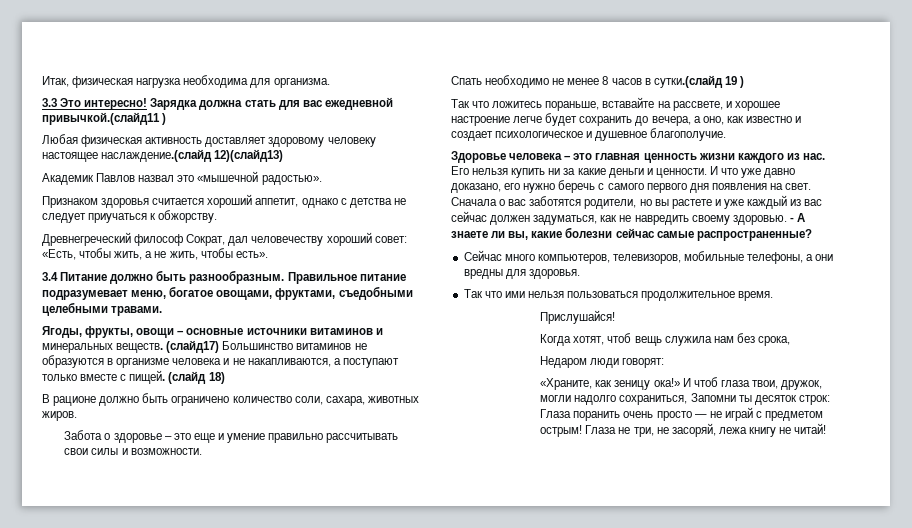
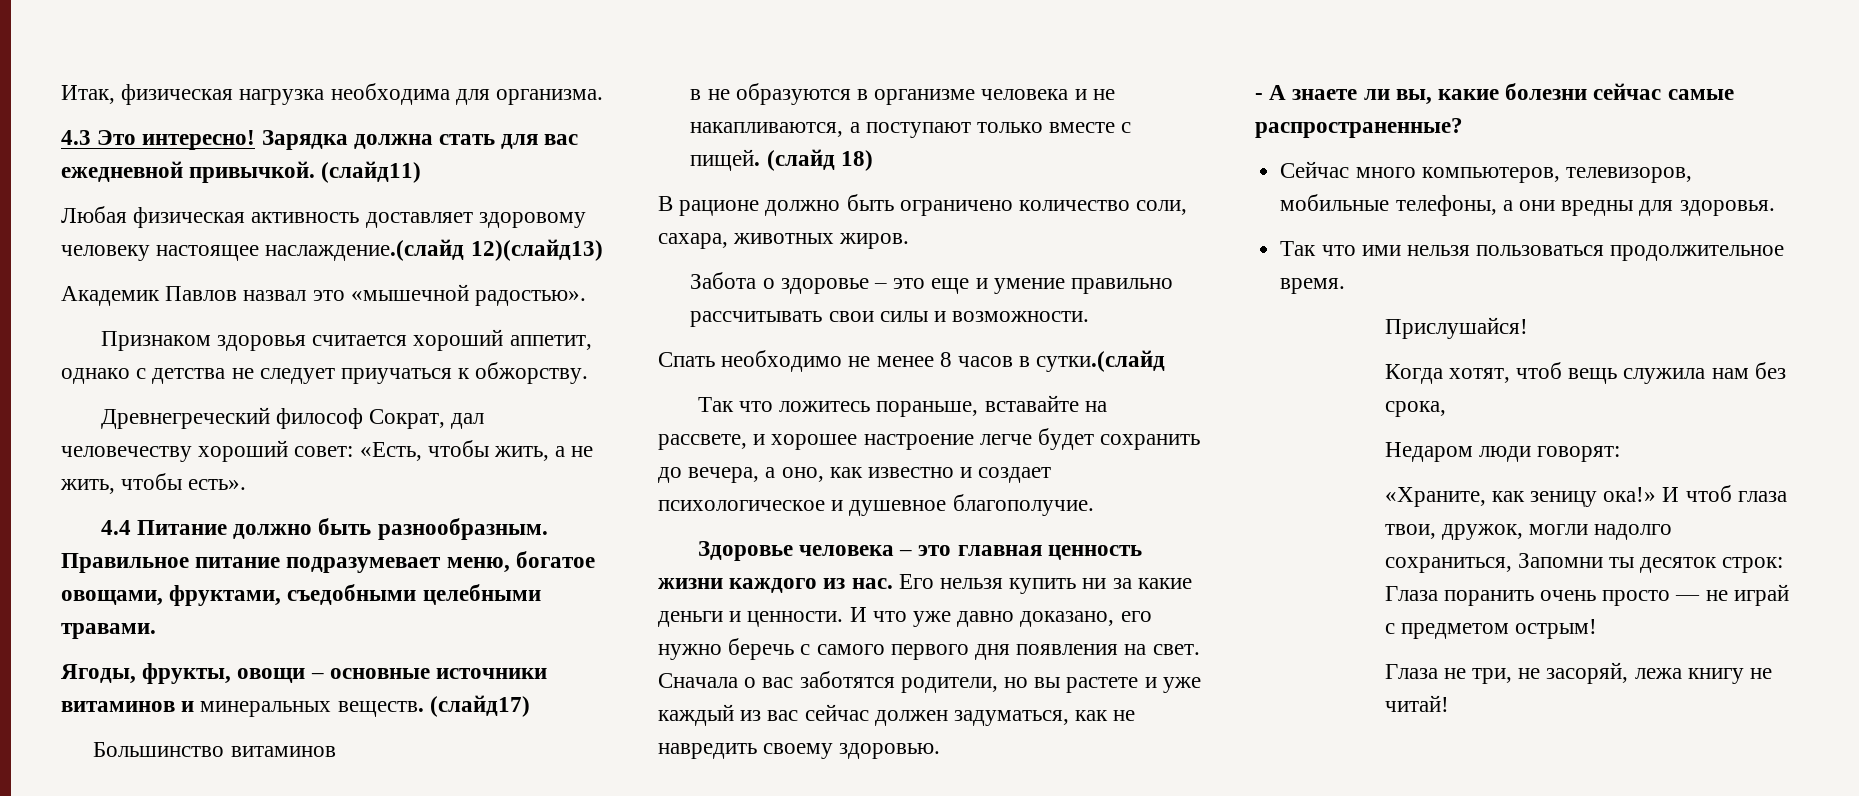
- 3.3 Это интересно!
+ 4.3 Это интересно!
- Зарядка должна стать для вас ежедневной привычкой.(слайд11 )
+ Зарядка должна стать для вас ежедневной привычкой. (слайд11)
- 3.4 Питание должно быть разнообразным.
+ 4.4 Питание должно быть разнообразным.
- (слайд17) Большинство витаминов не образуются в организме человека и не накапливаются, а поступают только вместе с пищей.
+ (слайд17)
+ Большинство витаминов
+ в не образуются в организме человека и не накапливаются, а поступают только вместе с пищей.
- Спать необходимо не менее 8 часов в сутки.(слайд 19 )
+ Спать необходимо не менее 8 часов в сутки.(слайд
- Сначала о вас заботятся родители, но вы растете и уже каждый из вас сейчас должен задуматься, как не навредить своему здоровью. - А знаете ли вы, какие болезни сейчас самые распространенные?
+ Сначала о вас заботятся родители, но вы растете и уже каждый из вас сейчас должен задуматься, как не навредить своему здоровью.
+ - А знаете ли вы, какие болезни сейчас самые распространенные?
- И чтоб глаза твои, дружок, могли надолго сохраниться, Запомни ты десяток строк: Глаза поранить очень просто — не играй с предметом острым! Глаза не три, не засоряй, лежа книгу не читай!
+ И чтоб глаза твои, дружок, могли надолго сохраниться, Запомни ты десяток строк: Глаза поранить очень просто — не играй с предметом острым!
+ Глаза не три, не засоряй, лежа книгу не читай!

